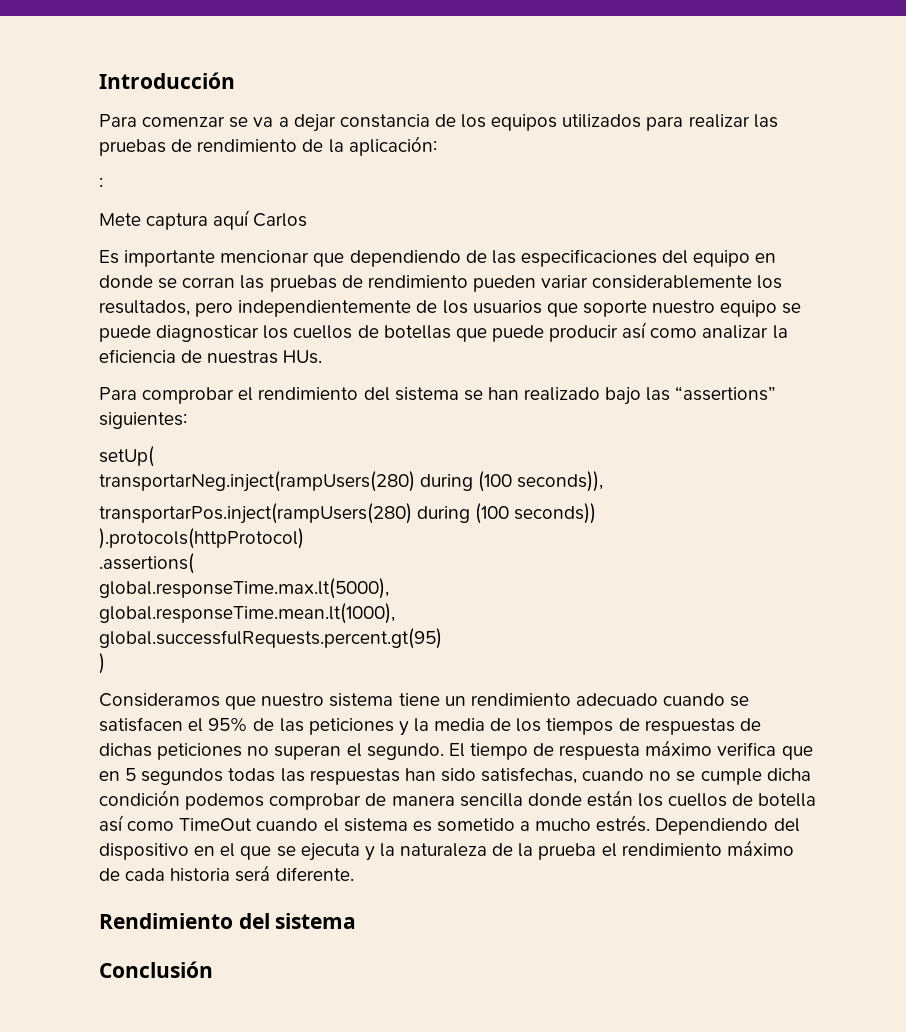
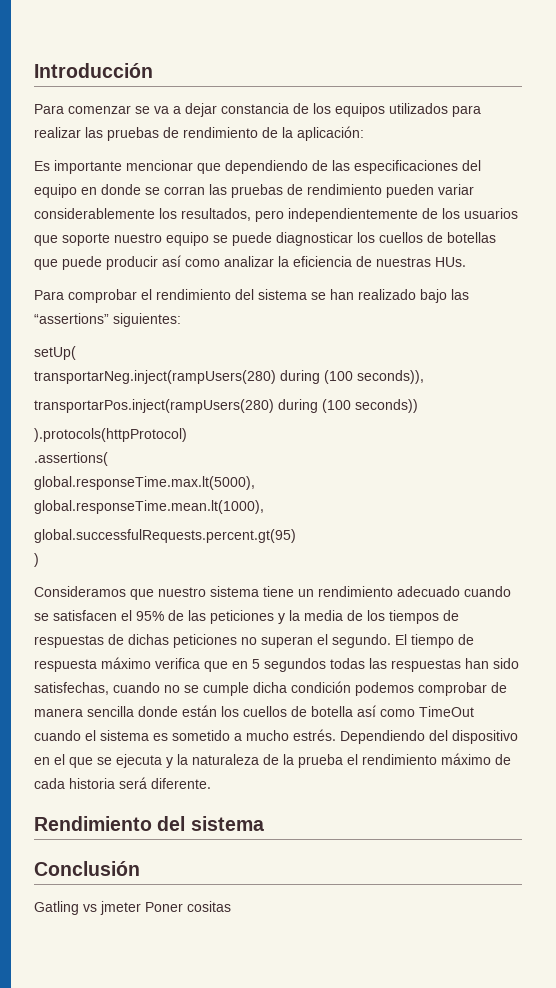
- :
- Mete captura aquí Carlos
+ Gatling vs jmeter Poner cositas

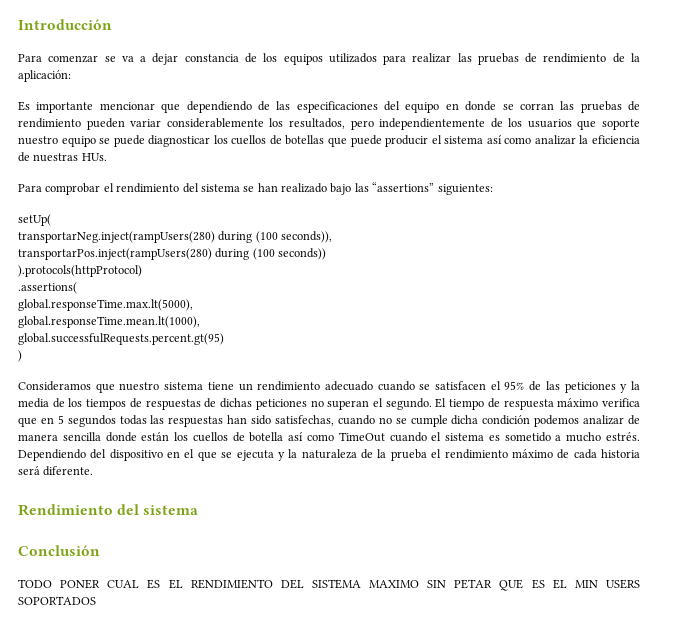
- Es importante mencionar que dependiendo de las especificaciones del equipo en donde se corran las pruebas de rendimiento pueden variar considerablemente los resultados, pero independientemente de los usuarios que soporte nuestro equipo se puede diagnosticar los cuellos de botellas que puede producir así como analizar la eficiencia de nuestras HUs.
+ Es importante mencionar que dependiendo de las especificaciones del equipo en donde se corran las pruebas de rendimiento pueden variar considerablemente los resultados, pero independientemente de los usuarios que soporte nuestro equipo se puede diagnosticar los cuellos de botellas que puede producir el sistema así como analizar la eficiencia de nuestras HUs.
- El tiempo de respuesta máximo verifica que en 5 segundos todas las respuestas han sido satisfechas, cuando no se cumple dicha condición podemos comprobar de manera sencilla donde están los cuellos de botella así como TimeOut cuando el sistema es sometido a mucho estrés.
+ El tiempo de respuesta máximo verifica que en 5 segundos todas las respuestas han sido satisfechas, cuando no se cumple dicha condición podemos analizar de manera sencilla donde están los cuellos de botella así como TimeOut cuando el sistema es sometido a mucho estrés.
- Gatling vs jmeter Poner cositas
+ TODO PONER CUAL ES EL RENDIMIENTO DEL SISTEMA MAXIMO SIN PETAR QUE ES EL MIN USERS SOPORTADOS

